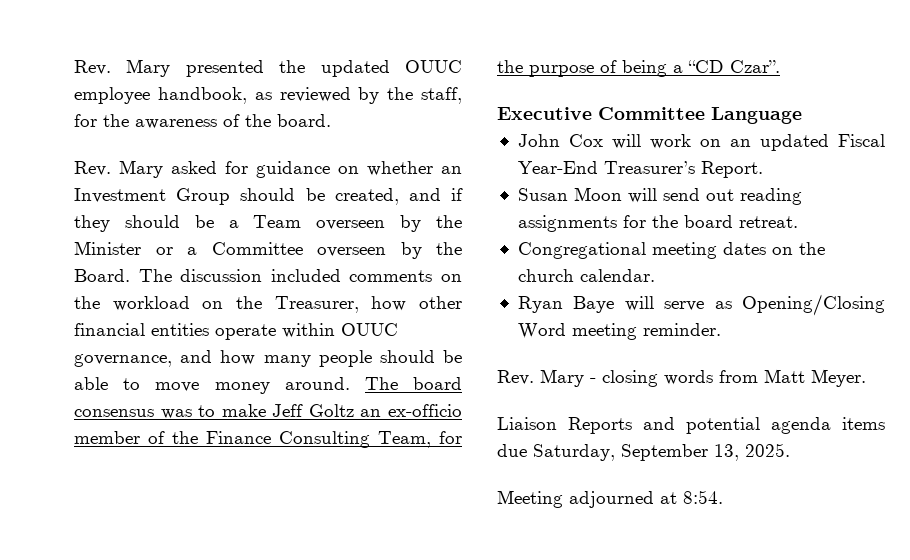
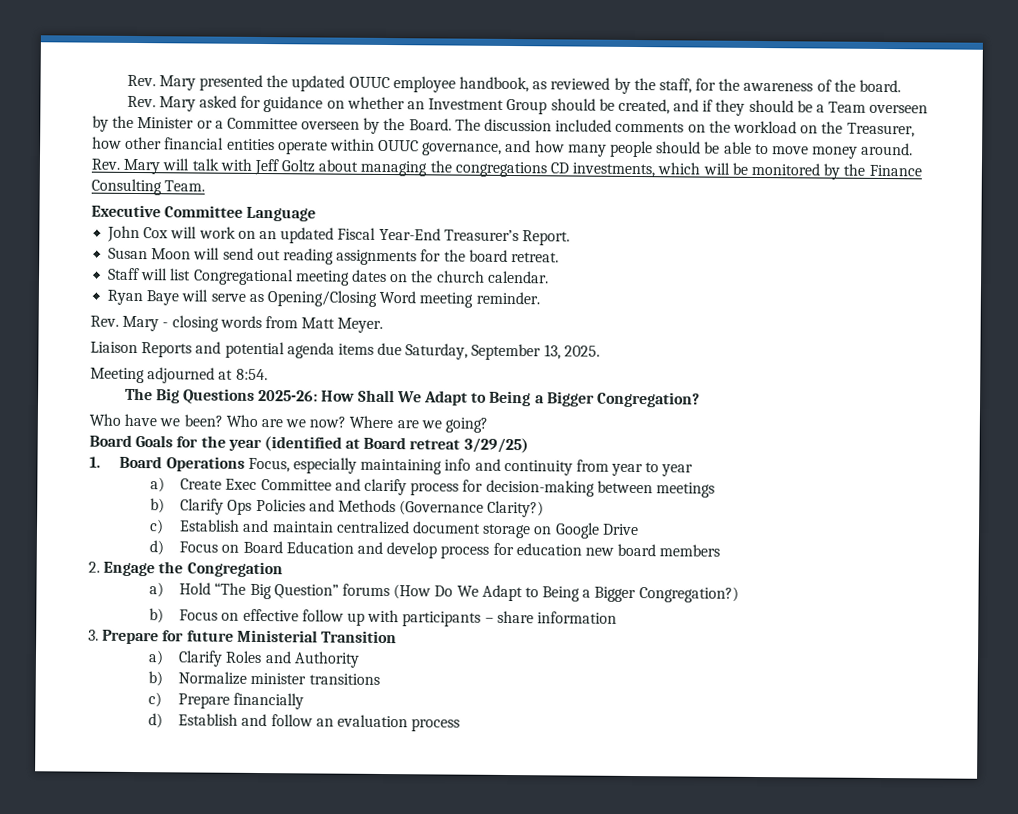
- The board consensus was to make Jeff Goltz an ex-officio member of the Finance Consulting Team, for the purpose of being a “CD Czar”.
+ Rev. Mary will talk with Jeff Goltz about managing the congregations CD investments, which will be monitored by the Finance Consulting Team.
- Congregational meeting dates on the church calendar.
+ Staff will list Congregational meeting dates on the church calendar.
+ The Big Questions 2025-26: How Shall We Adapt to Being a Bigger Congregation?
+ Who have we been? Who are we now? Where are we going?
+ Board Goals for the year (identified at Board retreat 3/29/25)
+ 1. Board Operations Focus, especially maintaining info and continuity from year to year
+ a) Create Exec Committee and clarify process for decision-making between meetings
+ b) Clarify Ops Policies and Methods (Governance Clarity?)
+ c) Establish and maintain centralized document storage on Google Drive
+ d) Focus on Board Education and develop process for education new board members
+ 2. Engage the Congregation
+ a) Hold “The Big Question” forums (How Do We Adapt to Being a Bigger Congregation?)
+ b) Focus on effective follow up with participants – share information
+ 3. Prepare for future Ministerial Transition
+ a) Clarify Roles and Authority
+ b) Normalize minister transitions
+ c) Prepare financially
+ d) Establish and follow an evaluation process

